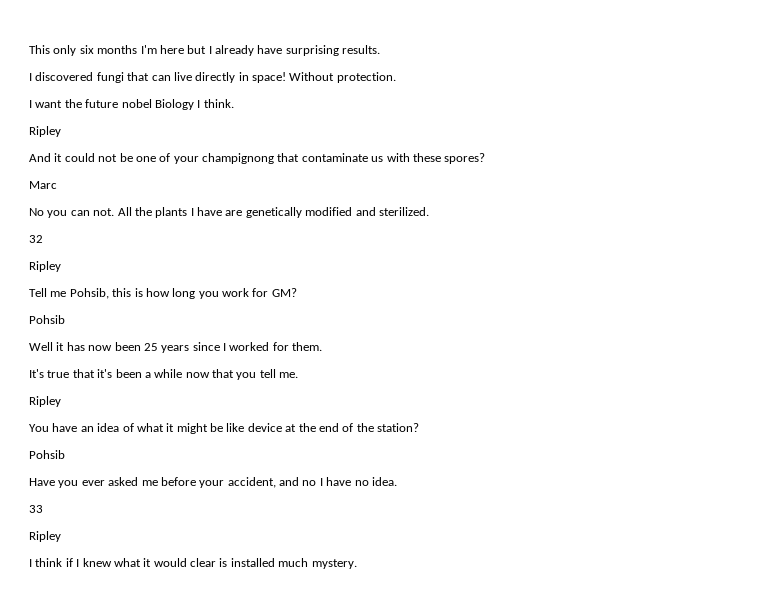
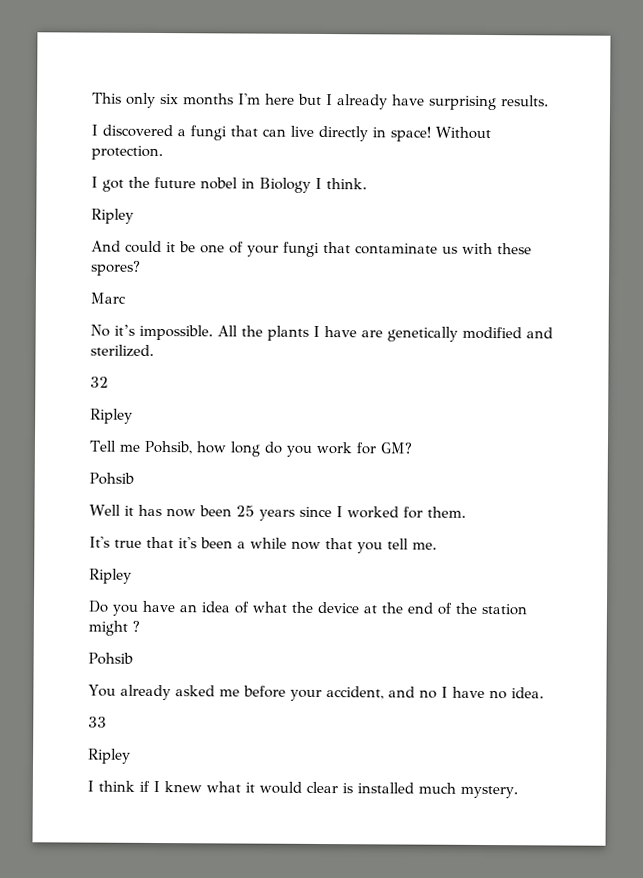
- I discovered fungi that can live directly in space!
+ I discovered a fungi that can live directly in space!
- I want the future nobel Biology I think.
+ I got the future nobel in Biology I think.
- And it could not be one of your champignong that contaminate us with these spores?
+ And could it be one of your fungi that contaminate us with these spores?
- No you can not.
+ No it’s impossible.
- Tell me Pohsib, this is how long you work for GM?
+ Tell me Pohsib, how long do you work for GM?
- You have an idea of what it might be like device at the end of the station?
+ Do you have an idea of what the device at the end of the station might ?
  Pohsib
- Have you ever asked me before your accident, and no I have no idea.
+ You already asked me before your accident, and no I have no idea.

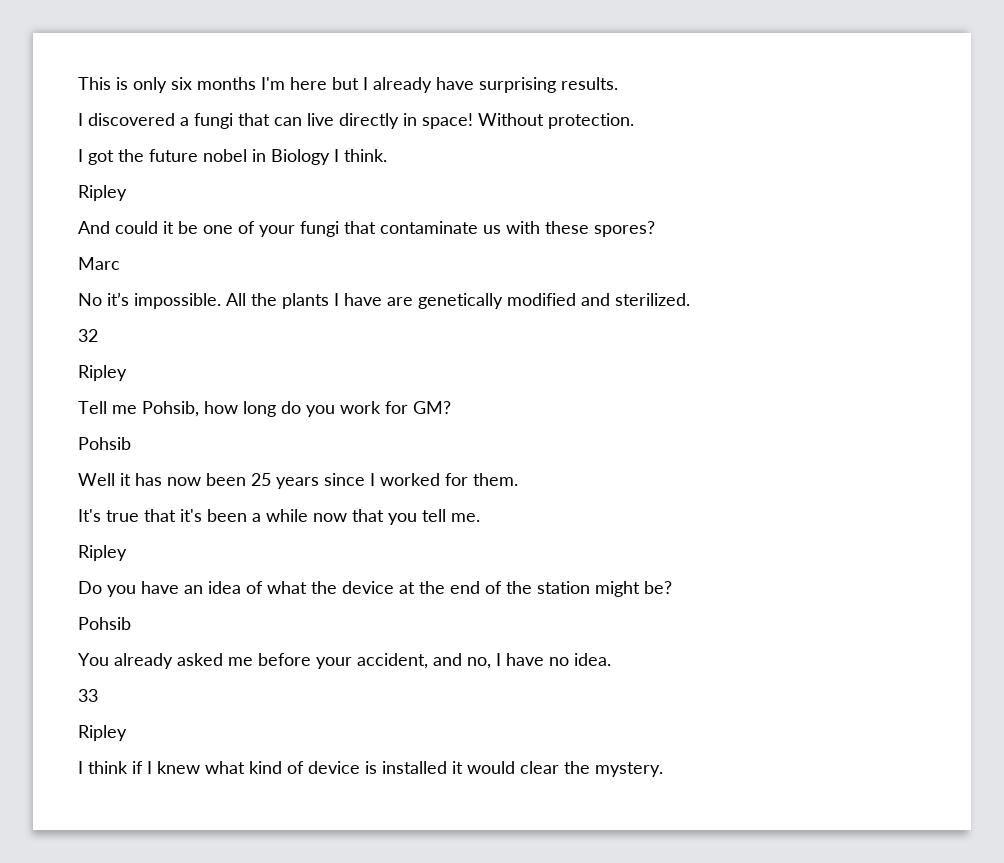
- This only six months I'm here but I already have surprising results.
+ This is only six months I'm here but I already have surprising results.
- Do you have an idea of what the device at the end of the station might ?
+ Do you have an idea of what the device at the end of the station might be?
- You already asked me before your accident, and no I have no idea.
+ You already asked me before your accident, and no, I have no idea.
- I think if I knew what it would clear is installed much mystery.
+ I think if I knew what kind of device is installed it would clear the mystery.

